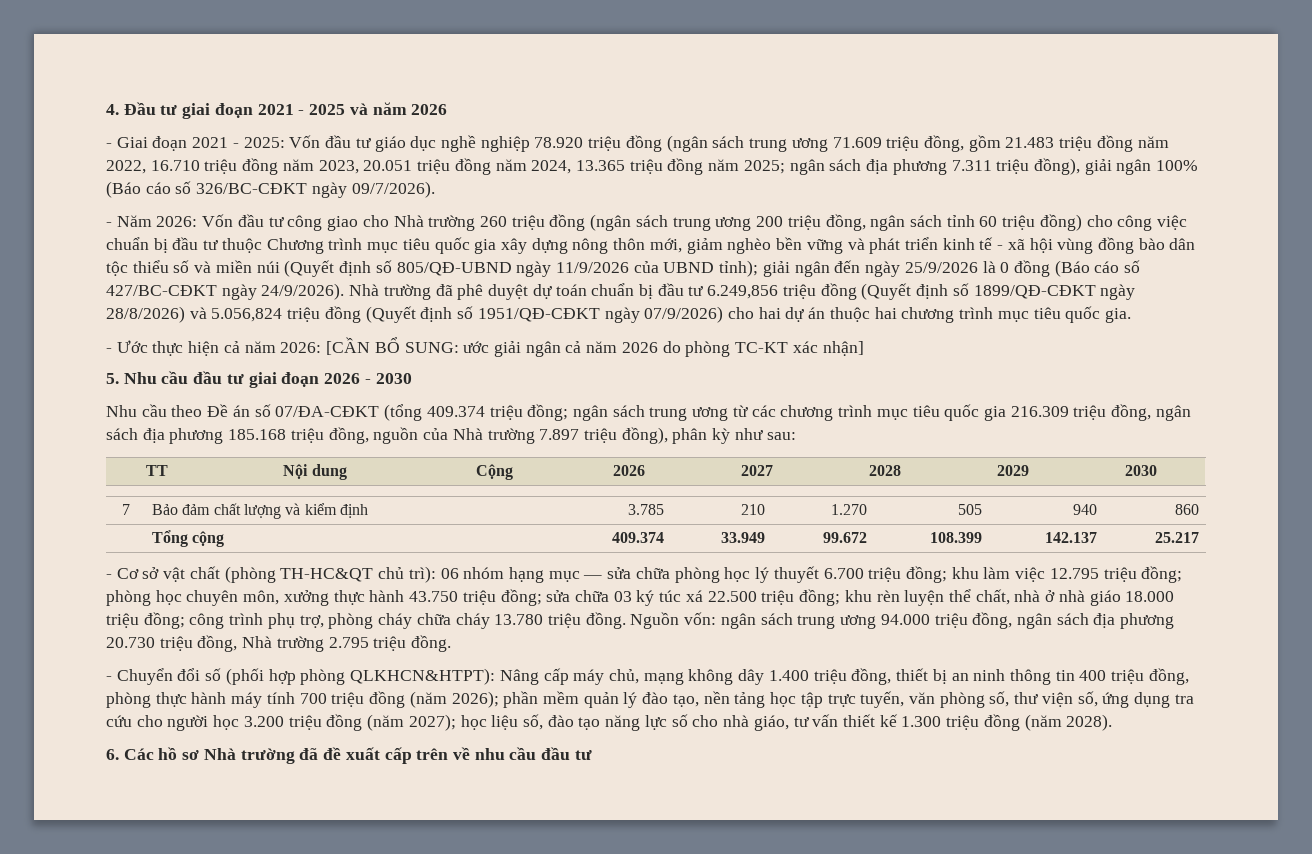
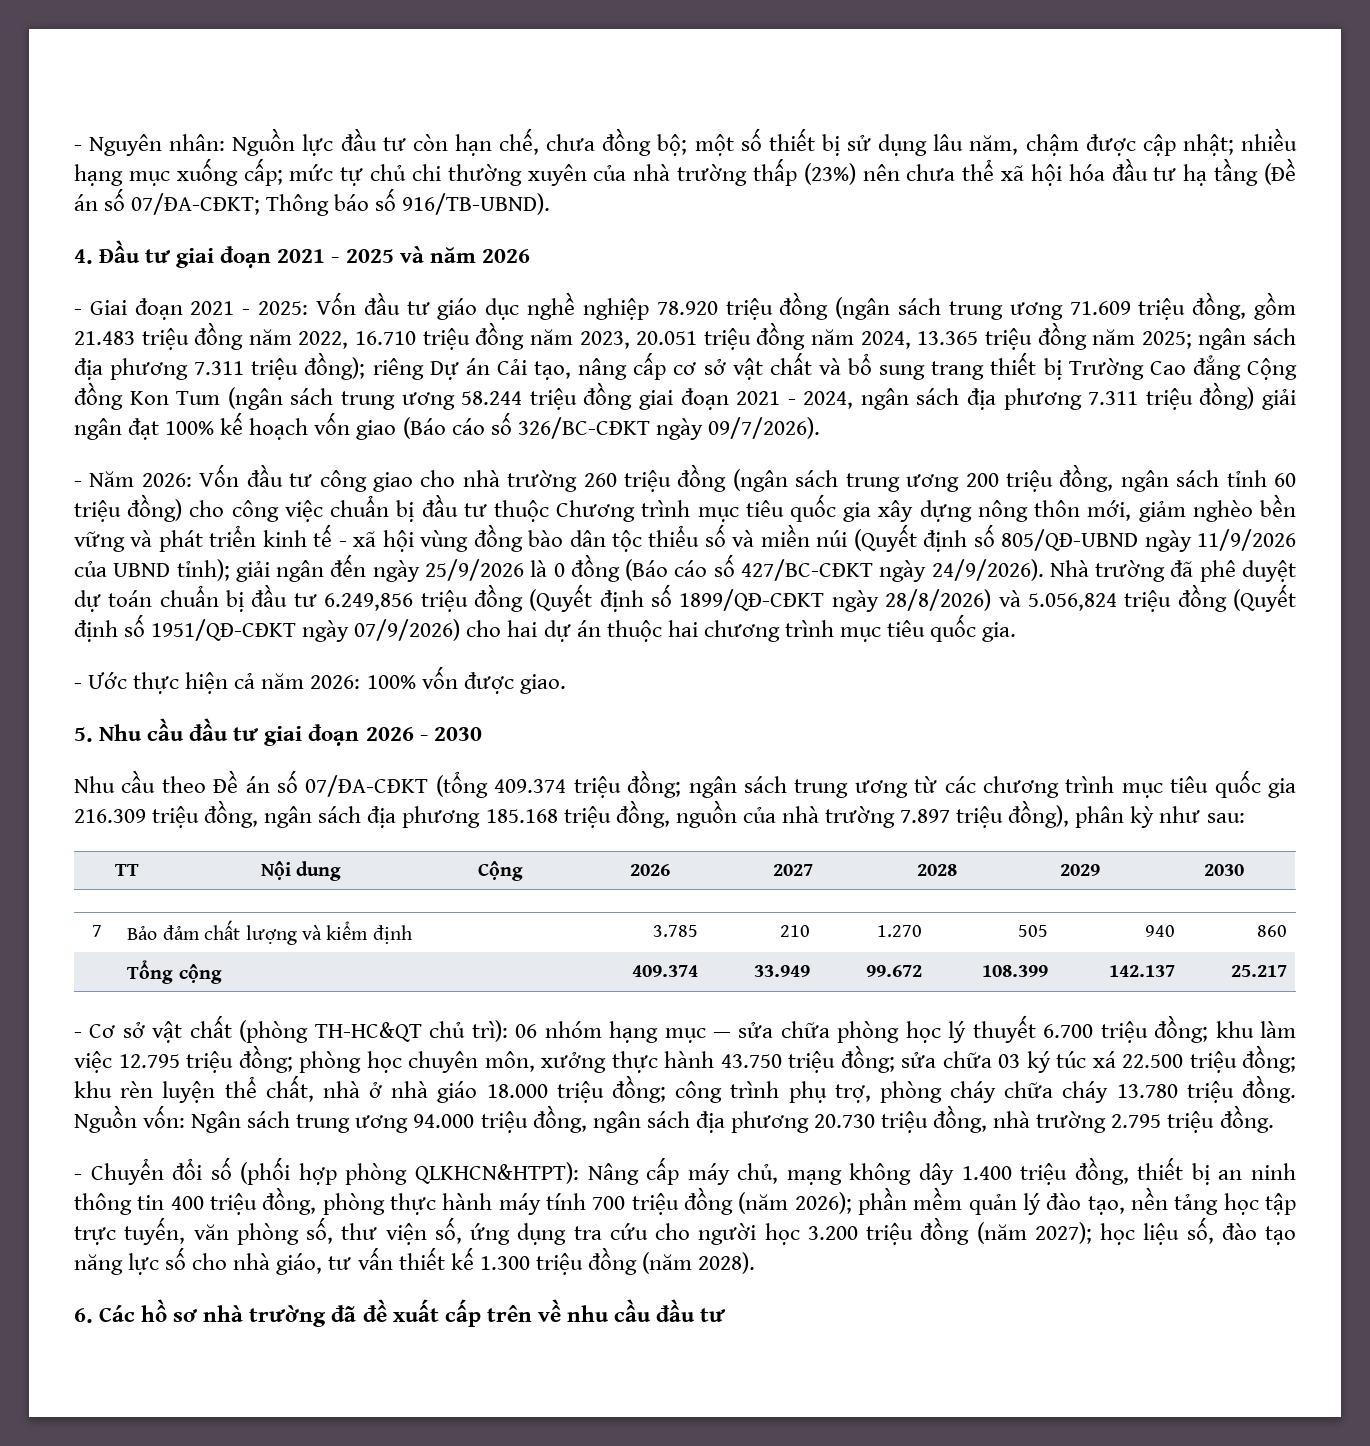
+ - Nguyên nhân: Nguồn lực đầu tư còn hạn chế, chưa đồng bộ; một số thiết bị sử dụng lâu năm, chậm được cập nhật; nhiều hạng mục xuống cấp; mức tự chủ chi thường xuyên của nhà trường thấp (23%) nên chưa thể xã hội hóa đầu tư hạ tầng (Đề án số 07/ĐA-CĐKT; Thông báo số 916/TB-UBND).
- - Giai đoạn 2021 - 2025: Vốn đầu tư giáo dục nghề nghiệp 78.920 triệu đồng (ngân sách trung ương 71.609 triệu đồng, gồm 21.483 triệu đồng năm 2022, 16.710 triệu đồng năm 2023, 20.051 triệu đồng năm 2024, 13.365 triệu đồng năm 2025; ngân sách địa phương 7.311 triệu đồng), giải ngân 100% (Báo cáo số 326/BC-CĐKT ngày 09/7/2026).
+ - Giai đoạn 2021 - 2025: Vốn đầu tư giáo dục nghề nghiệp 78.920 triệu đồng (ngân sách trung ương 71.609 triệu đồng, gồm 21.483 triệu đồng năm 2022, 16.710 triệu đồng năm 2023, 20.051 triệu đồng năm 2024, 13.365 triệu đồng năm 2025; ngân sách địa phương 7.311 triệu đồng); riêng Dự án Cải tạo, nâng cấp cơ sở vật chất và bổ sung trang thiết bị Trường Cao đẳng Cộng đồng Kon Tum (ngân sách trung ương 58.244 triệu đồng giai đoạn 2021 - 2024, ngân sách địa phương 7.311 triệu đồng) giải ngân đạt 100% kế hoạch vốn giao (Báo cáo số 326/BC-CĐKT ngày 09/7/2026).
- Vốn đầu tư công giao cho Nhà trường 260 triệu đồng (ngân sách trung ương 200 triệu đồng, ngân sách tỉnh 60 triệu đồng) cho công việc chuẩn bị đầu tư thuộc Chương trình mục tiêu quốc gia xây dựng nông thôn mới, giảm nghèo bền vững và phát triển kinh tế - xã hội vùng đồng bào dân tộc thiểu số và miền núi (Quyết định số 805/QĐ-UBND ngày 11/9/2026 của UBND tỉnh);
+ Vốn đầu tư công giao cho nhà trường 260 triệu đồng (ngân sách trung ương 200 triệu đồng, ngân sách tỉnh 60 triệu đồng) cho công việc chuẩn bị đầu tư thuộc Chương trình mục tiêu quốc gia xây dựng nông thôn mới, giảm nghèo bền vững và phát triển kinh tế - xã hội vùng đồng bào dân tộc thiểu số và miền núi (Quyết định số 805/QĐ-UBND ngày 11/9/2026 của UBND tỉnh);
- - Ước thực hiện cả năm 2026: [CẦN BỔ SUNG: ước giải ngân cả năm 2026 do phòng TC-KT xác nhận]
+ - Ước thực hiện cả năm 2026: 100% vốn được giao.
- Nhu cầu theo Đề án số 07/ĐA-CĐKT (tổng 409.374 triệu đồng; ngân sách trung ương từ các chương trình mục tiêu quốc gia 216.309 triệu đồng, ngân sách địa phương 185.168 triệu đồng, nguồn của Nhà trường 7.897 triệu đồng), phân kỳ như sau:
+ Nhu cầu theo Đề án số 07/ĐA-CĐKT (tổng 409.374 triệu đồng; ngân sách trung ương từ các chương trình mục tiêu quốc gia 216.309 triệu đồng, ngân sách địa phương 185.168 triệu đồng, nguồn của nhà trường 7.897 triệu đồng), phân kỳ như sau:
- Nguồn vốn: ngân sách trung ương 94.000 triệu đồng, ngân sách địa phương 20.730 triệu đồng, Nhà trường 2.795 triệu đồng.
+ Nguồn vốn: Ngân sách trung ương 94.000 triệu đồng, ngân sách địa phương 20.730 triệu đồng, nhà trường 2.795 triệu đồng.
- 6. Các hồ sơ Nhà trường đã đề xuất cấp trên về nhu cầu đầu tư
+ 6. Các hồ sơ nhà trường đã đề xuất cấp trên về nhu cầu đầu tư

